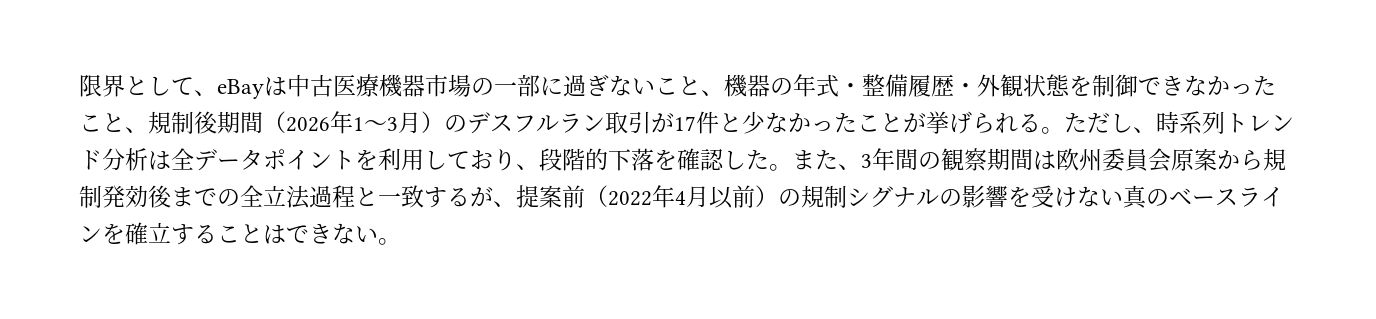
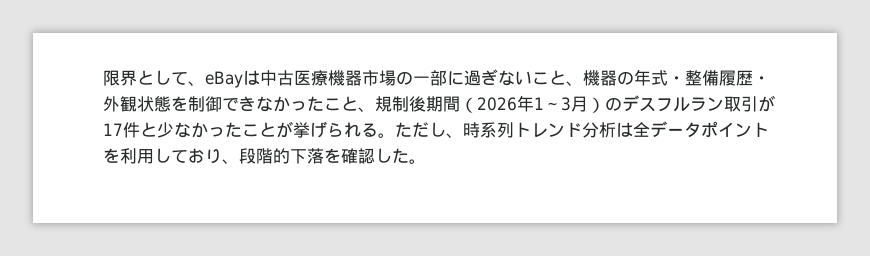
- また、3年間の観察期間は欧州委員会原案から規制発効後までの全立法過程と一致するが、提案前（2022年4月以前）の規制シグナルの影響を受けない真のベースラインを確立することはできない。

